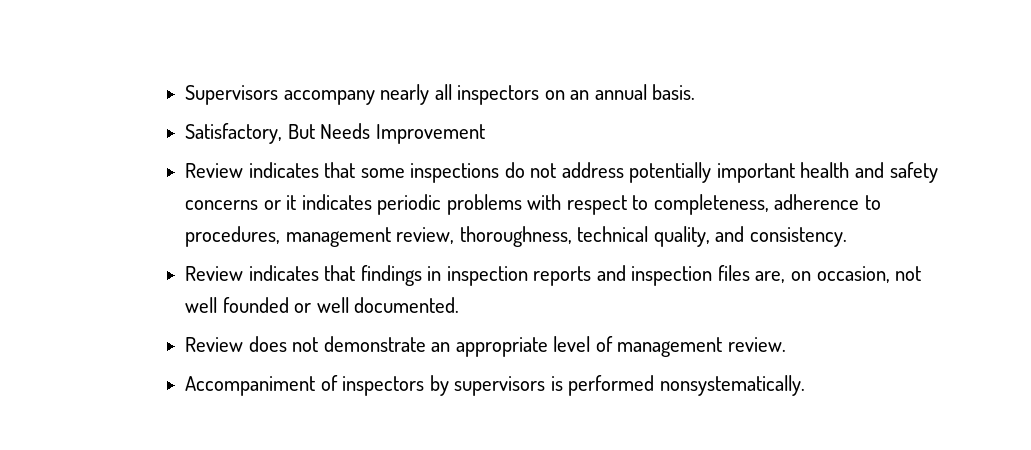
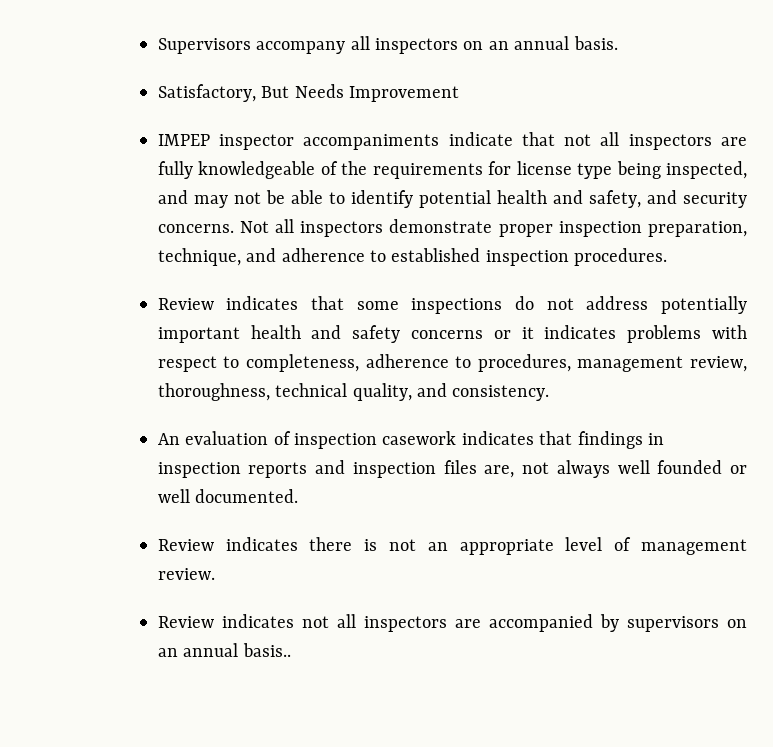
- Supervisors accompany nearly all inspectors on an annual basis.
+ Supervisors accompany all inspectors on an annual basis.
+ IMPEP inspector accompaniments indicate that not all inspectors are fully knowledgeable of the requirements for license type being inspected, and may not be able to identify potential health and safety, and security concerns. Not all inspectors demonstrate proper inspection preparation, technique, and adherence to established inspection procedures.
- Review indicates that some inspections do not address potentially important health and safety concerns or it indicates periodic problems with respect to completeness, adherence to procedures, management review, thoroughness, technical quality, and consistency.
+ Review indicates that some inspections do not address potentially important health and safety concerns or it indicates problems with respect to completeness, adherence to procedures, management review, thoroughness, technical quality, and consistency.
- Review indicates that findings in inspection reports and inspection files are, on occasion, not well founded or well documented.
+ An evaluation of inspection casework indicates that findings in inspection reports and inspection files are, not always well founded or well documented.
- Review does not demonstrate an appropriate level of management review.
+ Review indicates there is not an appropriate level of management review.
- Accompaniment of inspectors by supervisors is performed nonsystematically.
+ Review indicates not all inspectors are accompanied by supervisors on an annual basis..

